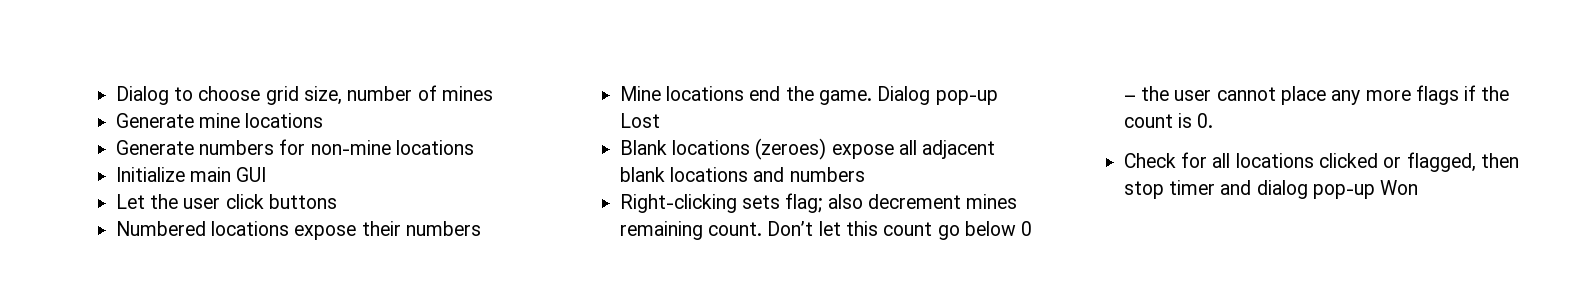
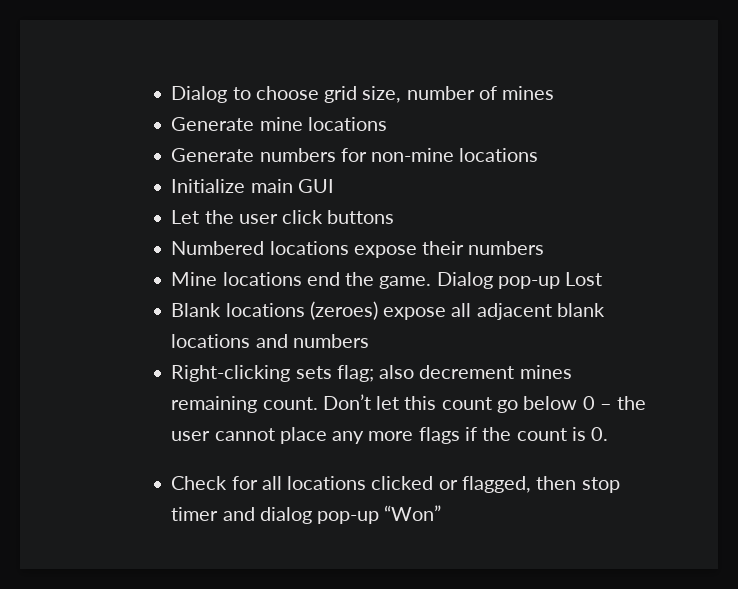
- Check for all locations clicked or flagged, then stop timer and dialog pop-up Won
+ Check for all locations clicked or flagged, then stop timer and dialog pop-up “Won”

